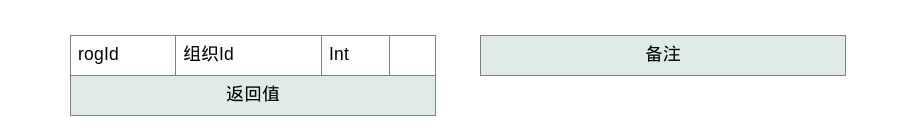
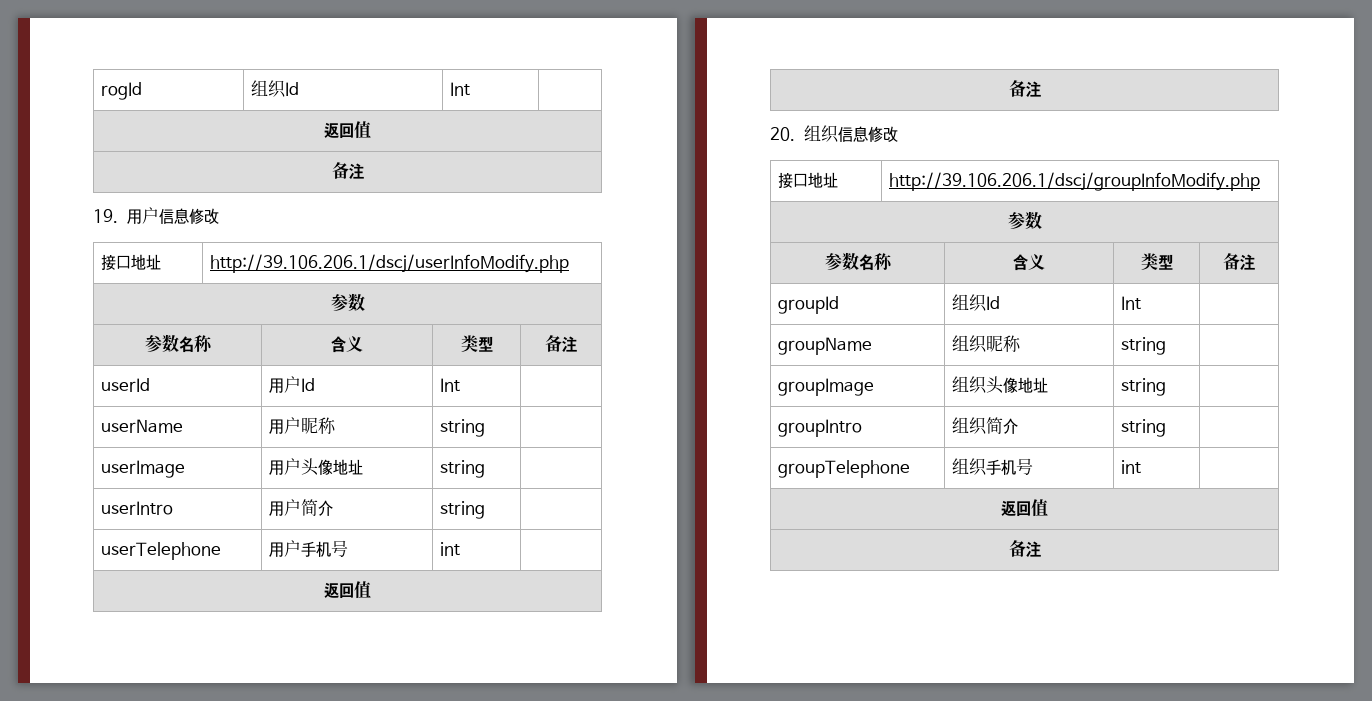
+ 19.用户信息修改
+ 接口地址 | http://39.106.206.1/dscj/userInfoModify.php
+ 参数
+ 参数名称 | 含义 | 类型 | 备注
+ userId | 用户Id | Int |
+ userName | 用户昵称 | string |
+ userImage | 用户头像地址 | string |
+ userIntro | 用户简介 | string |
+ userTelephone | 用户手机号 | int |
+ 返回值
+ 备注
+ 20.组织信息修改
+ 接口地址 | http://39.106.206.1/dscj/groupInfoModify.php
+ 参数
+ 参数名称 | 含义 | 类型 | 备注
+ groupId | 组织Id | Int |
+ groupName | 组织昵称 | string |
+ groupImage | 组织头像地址 | string |
+ groupIntro | 组织简介 | string |
+ groupTelephone | 组织手机号 | int |
+ 返回值
+ 备注

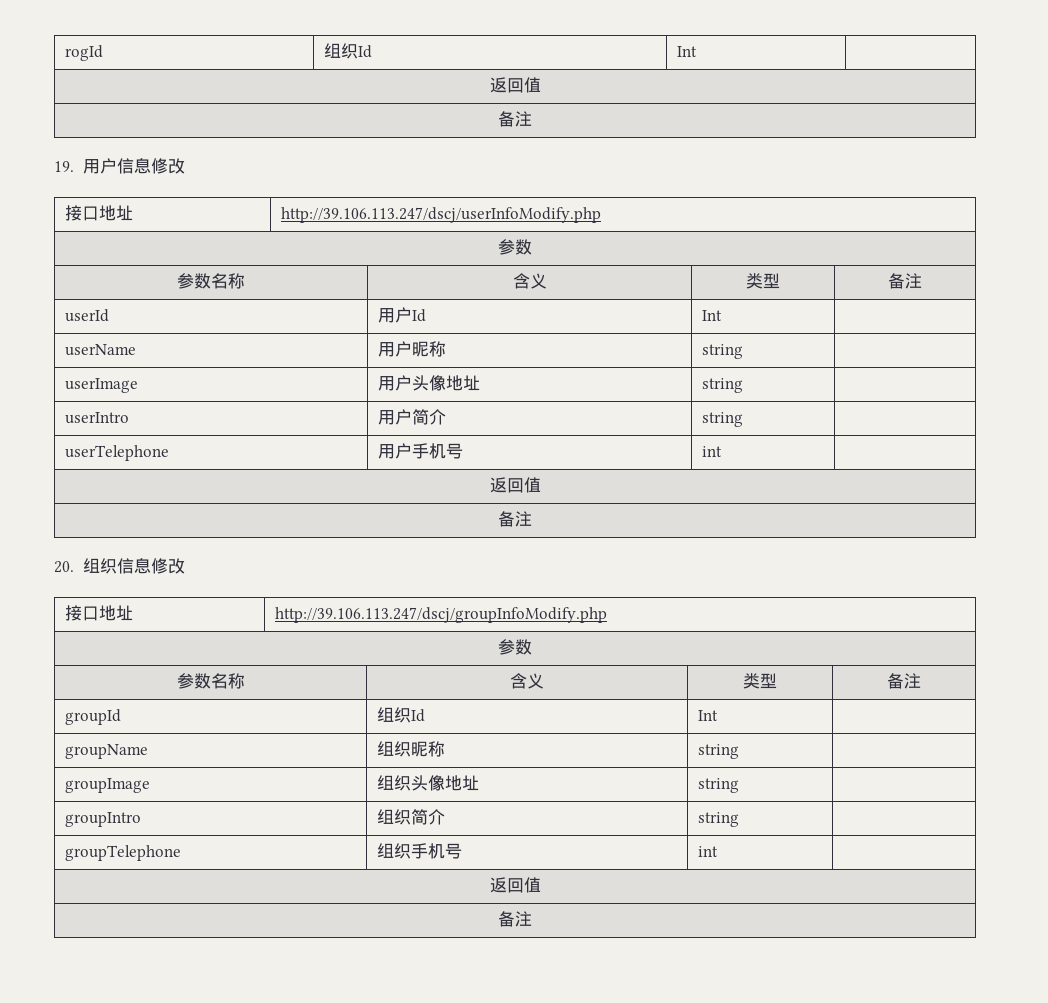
- 接口地址 | http://39.106.206.1/dscj/userInfoModify.php
+ 接口地址 | http://39.106.113.247/dscj/userInfoModify.php
- 接口地址 | http://39.106.206.1/dscj/groupInfoModify.php
+ 接口地址 | http://39.106.113.247/dscj/groupInfoModify.php

